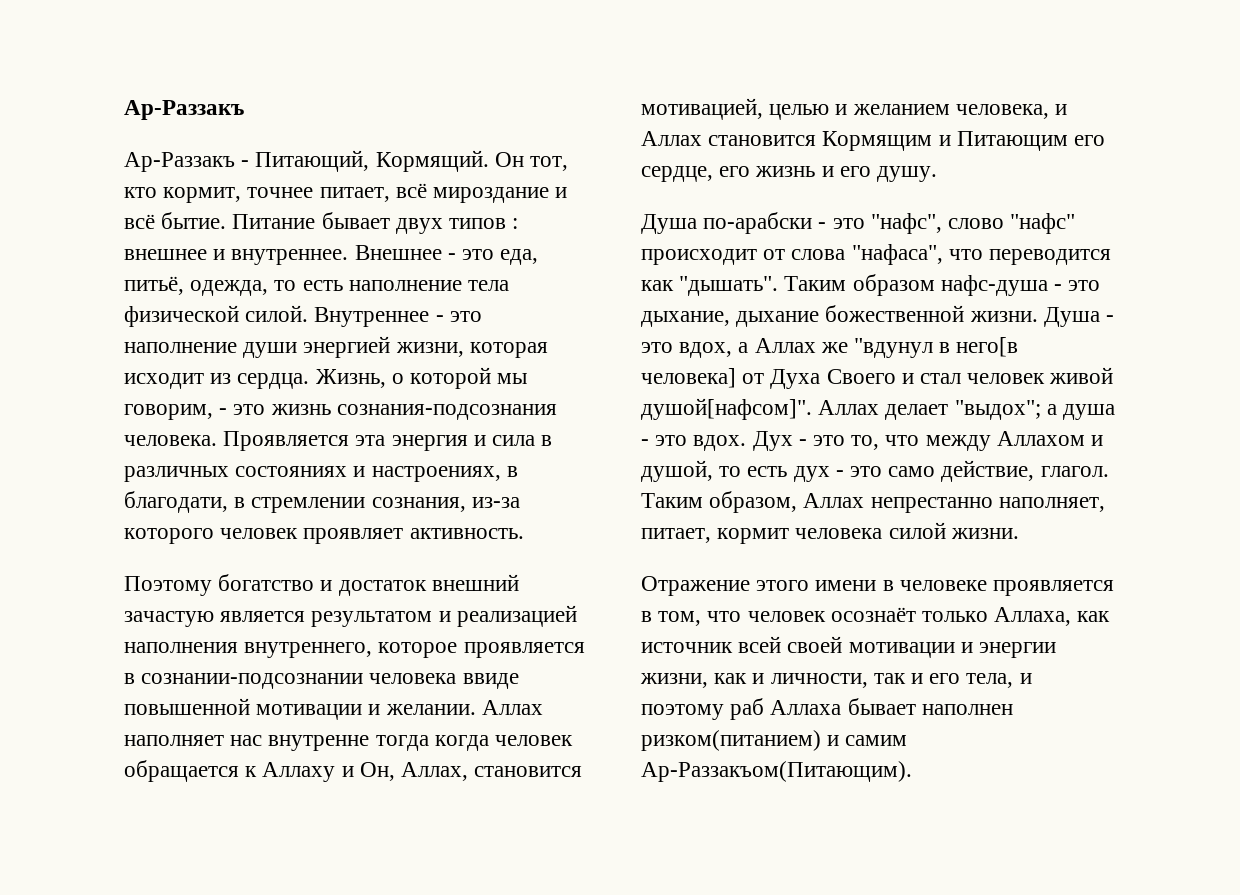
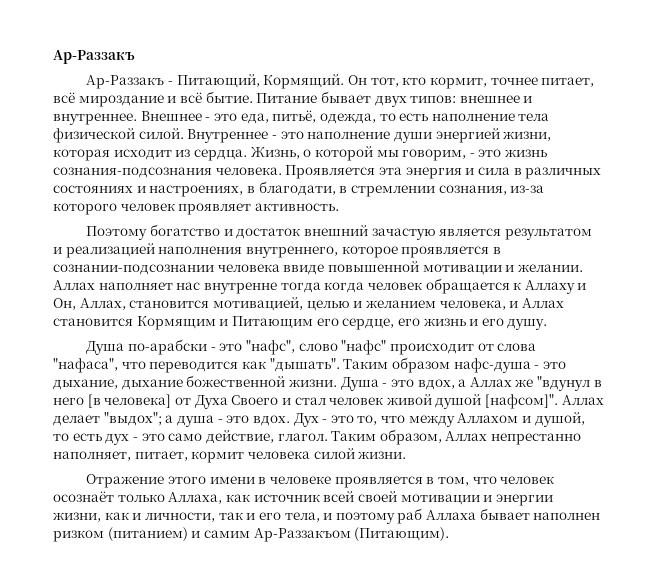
- Питание бывает двух типов : внешнее и внутреннее.
+ Питание бывает двух типов: внешнее и внутреннее.
- Душа - это вдох, а Аллах же "вдунул в него[в человека] от Духа Своего и стал человек живой душой[нафсом]".
+ Душа - это вдох, а Аллах же "вдунул в него [в человека] от Духа Своего и стал человек живой душой [нафсом]".
- Отражение этого имени в человеке проявляется в том, что человек осознаёт только Аллаха, как источник всей своей мотивации и энергии жизни, как и личности, так и его тела, и поэтому раб Аллаха бывает наполнен ризком(питанием) и самим Ар-Раззакъом(Питающим).
+ Отражение этого имени в человеке проявляется в том, что человек осознаёт только Аллаха, как источник всей своей мотивации и энергии жизни, как и личности, так и его тела, и поэтому раб Аллаха бывает наполнен ризком (питанием) и самим Ар-Раззакъом (Питающим).

